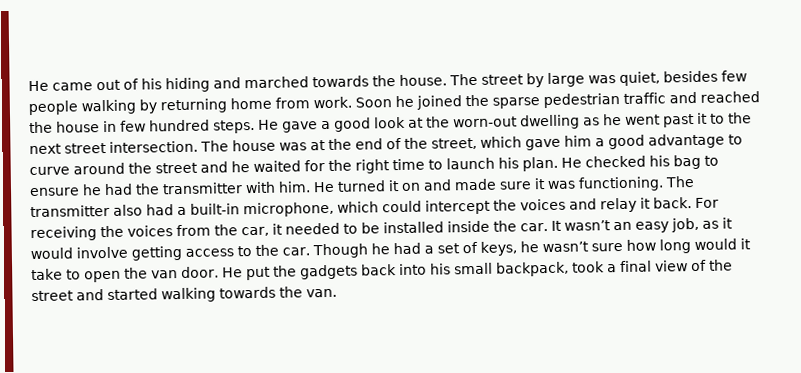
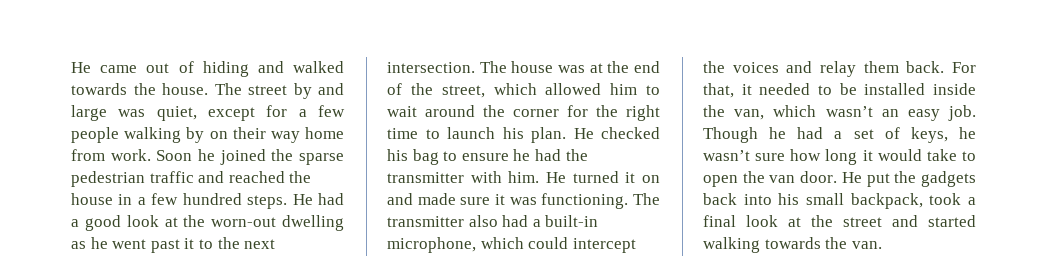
- He came out of his hiding and marched towards the house.
+ He came out of hiding and walked towards the house.
- The street by large was quiet, besides few people walking by returning home from work.
+ The street by and large was quiet, except for a few people walking by on their way home from work.
- Soon he joined the sparse pedestrian traffic and reached the house in few hundred steps.
+ Soon he joined the sparse pedestrian traffic and reached the house in a few hundred steps.
- He gave a good look at the worn-out dwelling as he went past it to the next street intersection.
+ He had a good look at the worn-out dwelling as he went past it to the next intersection.
- The house was at the end of the street, which gave him a good advantage to curve around the street and he waited for the right time to launch his plan.
+ The house was at the end of the street, which allowed him to wait around the corner for the right time to launch his plan.
- The transmitter also had a built-in microphone, which could intercept the voices and relay it back.
+ The transmitter also had a built-in microphone, which could intercept the voices and relay them back.
- For receiving the voices from the car, it needed to be installed inside the car. It wasn’t an easy job, as it would involve getting access to the car.
+ For that, it needed to be installed inside the van, which wasn’t an easy job.
- Though he had a set of keys, he wasn’t sure how long would it take to open the van door.
+ Though he had a set of keys, he wasn’t sure how long it would take to open the van door.
- He put the gadgets back into his small backpack, took a final view of the street and started walking towards the van.
+ He put the gadgets back into his small backpack, took a final look at the street and started walking towards the van.

